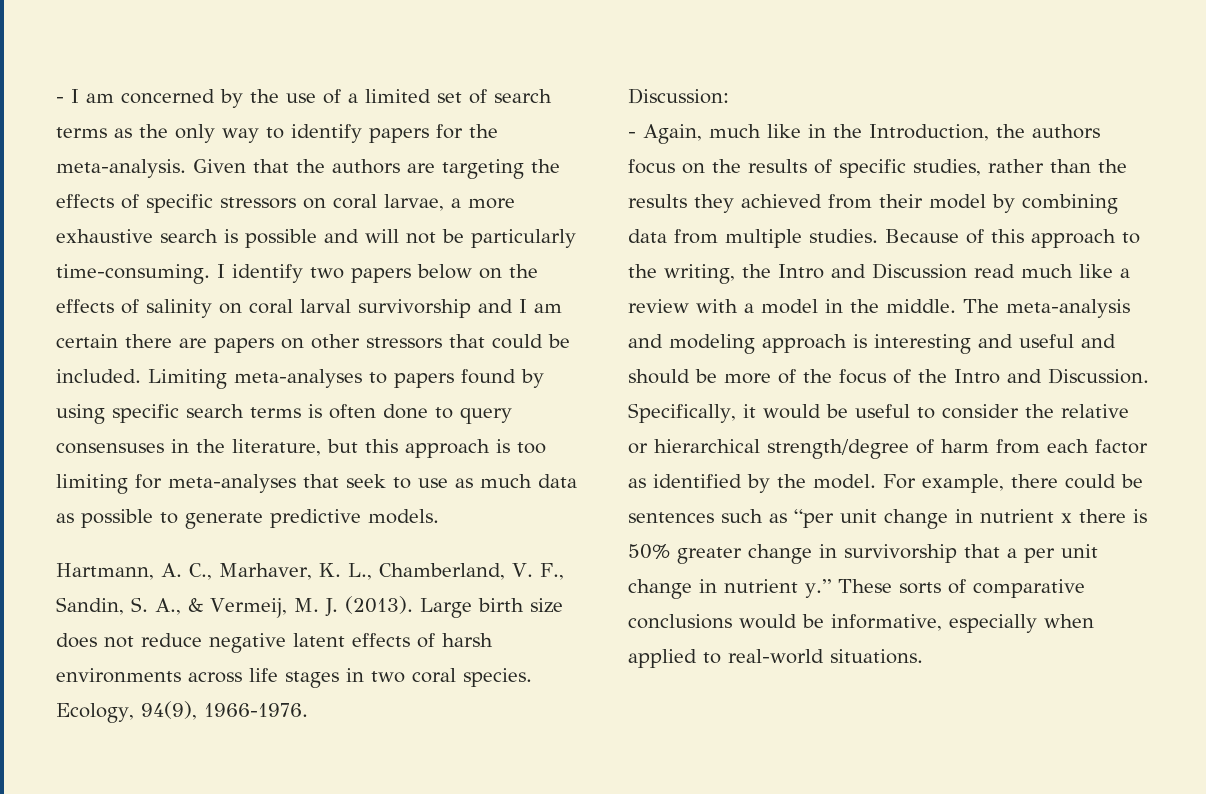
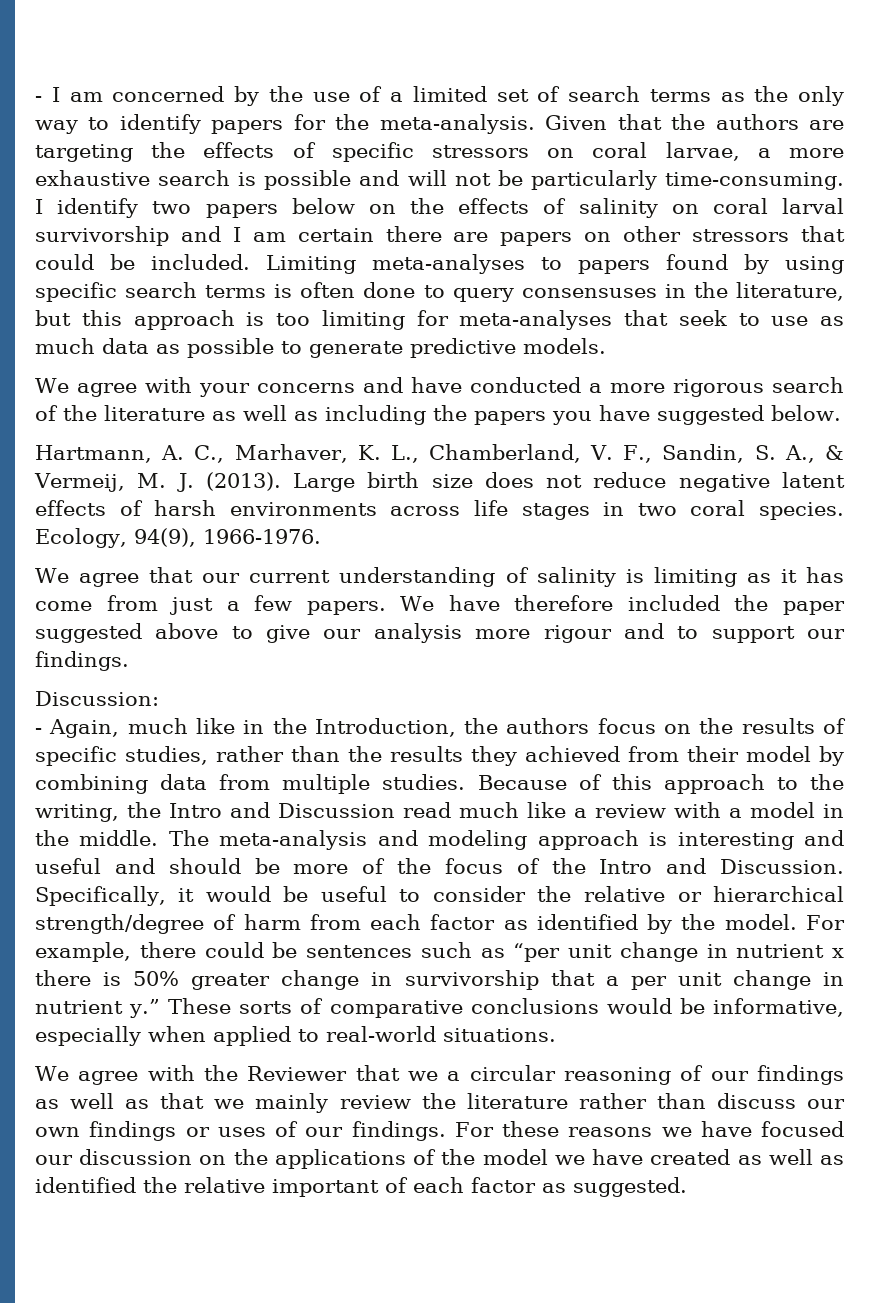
+ We agree with your concerns and have conducted a more rigorous search of the literature as well as including the papers you have suggested below.
+ We agree that our current understanding of salinity is limiting as it has come from just a few papers. We have therefore included the paper suggested above to give our analysis more rigour and to support our findings.
+ We agree with the Reviewer that we a circular reasoning of our findings as well as that we mainly review the literature rather than discuss our own findings or uses of our findings. For these reasons we have focused our discussion on the applications of the model we have created as well as identified the relative important of each factor as suggested.

